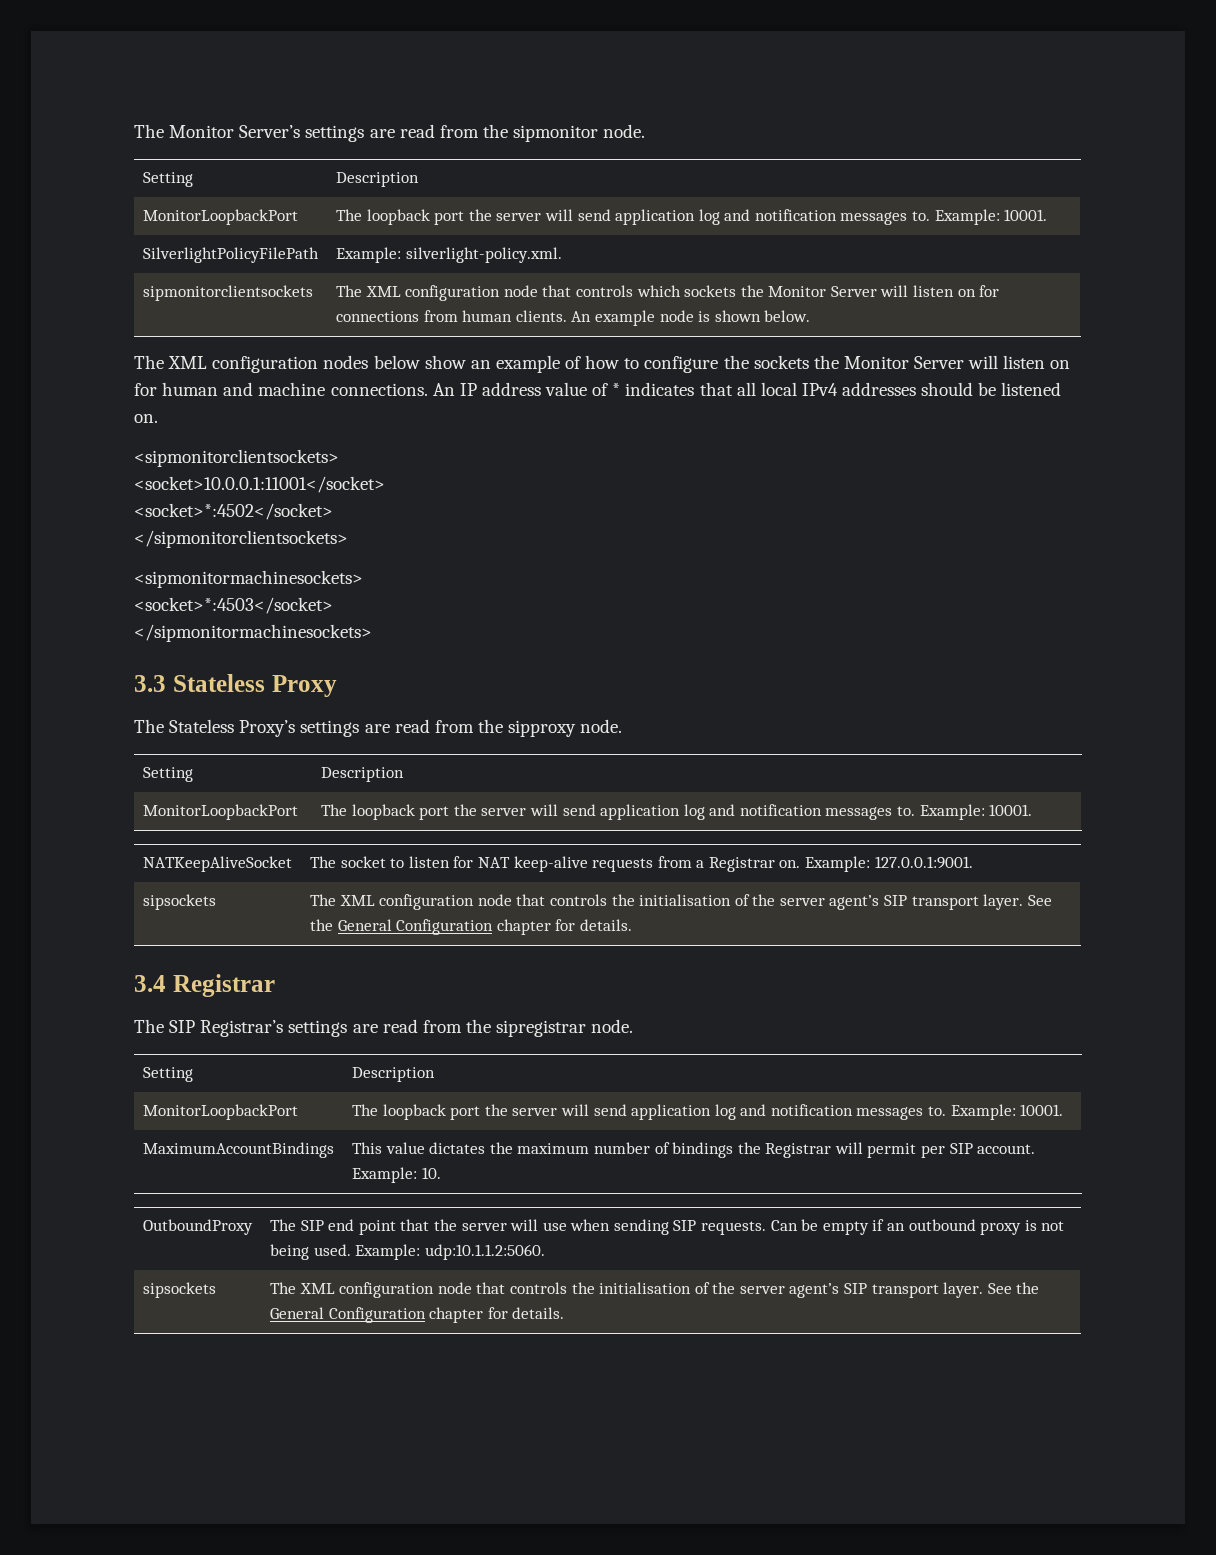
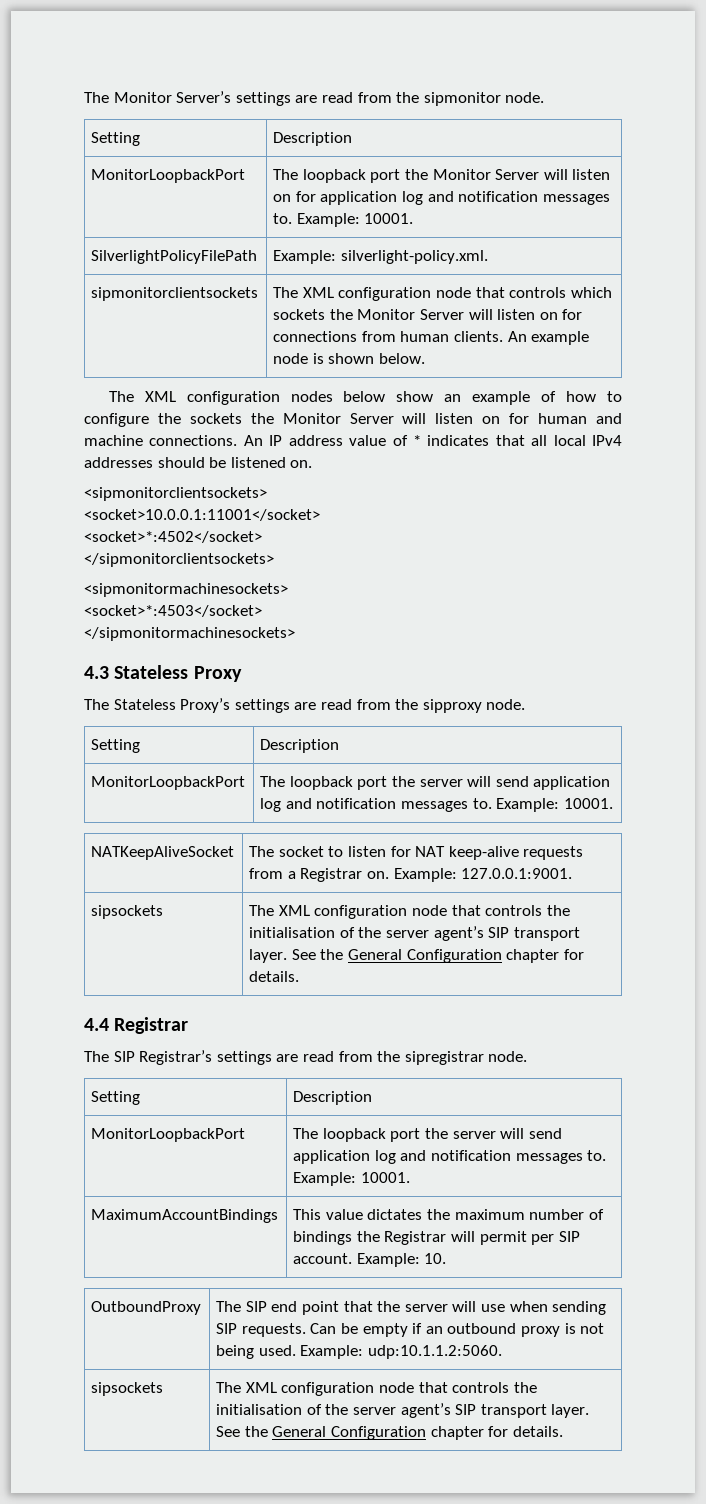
  The Monitor Server’s settings are read from the sipmonitor node.
  Setting | Description
- MonitorLoopbackPort | The loopback port the server will send application log and notification messages to. Example: 10001.
+ MonitorLoopbackPort | The loopback port the Monitor Server will listen on for application log and notification messages to. Example: 10001.
- 3.3 Stateless Proxy
+ 4.3 Stateless Proxy
- 3.4 Registrar
+ 4.4 Registrar

